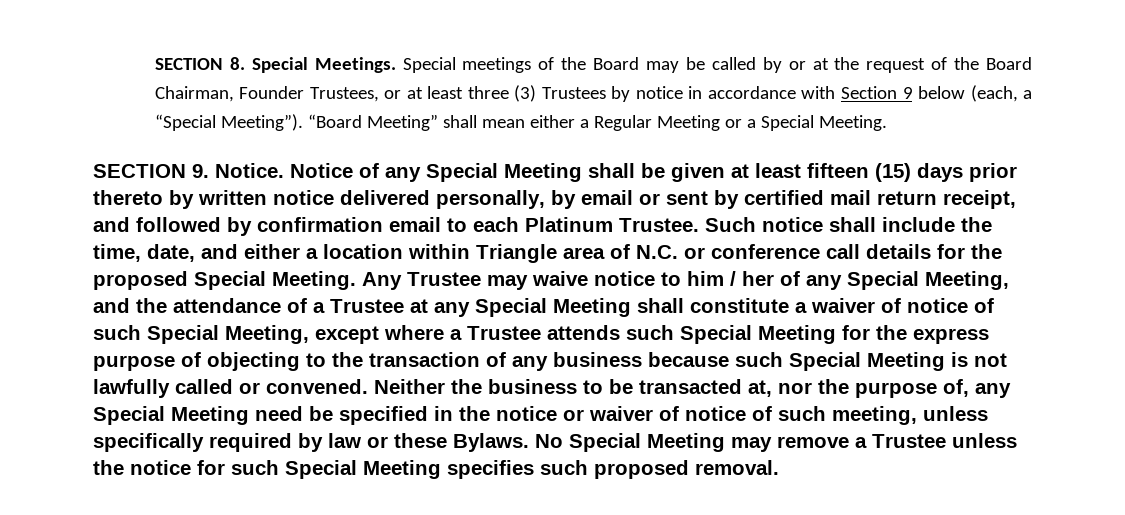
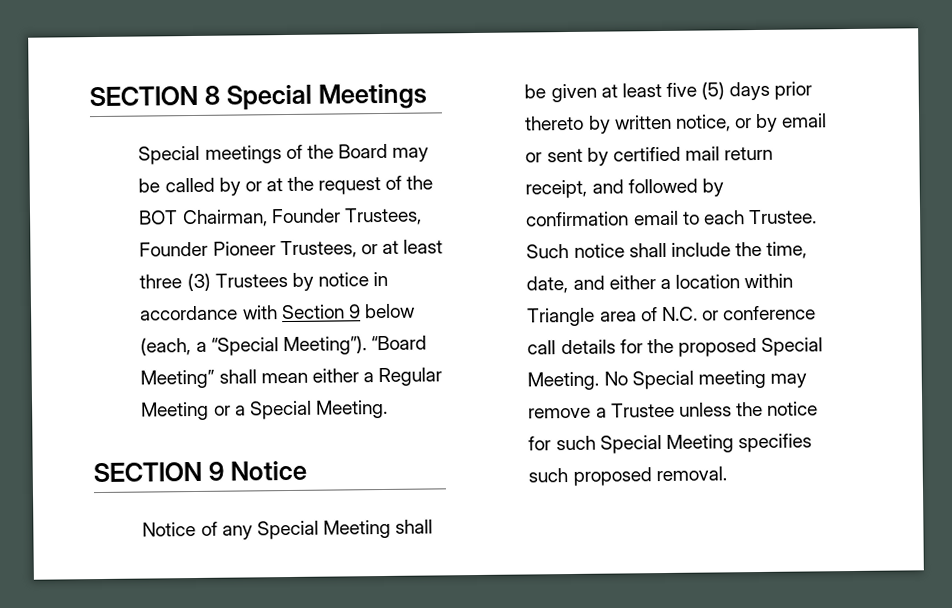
- SECTION 8. Special Meetings. Special meetings of the Board may be called by or at the request of the Board Chairman, Founder Trustees, or at least three (3) Trustees by notice in accordance with Section 9 below (each, a “Special Meeting”).
+ SECTION 8 Special Meetings
+ Special meetings of the Board may be called by or at the request of the BOT Chairman, Founder Trustees, Founder Pioneer Trustees, or at least three (3) Trustees by notice in accordance with Section 9 below (each, a “Special Meeting”).
- SECTION 9. Notice. Notice of any Special Meeting shall be given at least fifteen (15) days prior thereto by written notice delivered personally, by email or sent by certified mail return receipt, and followed by confirmation email to each Platinum Trustee.
+ SECTION 9 Notice
+ Notice of any Special Meeting shall be given at least five (5) days prior thereto by written notice, or by email or sent by certified mail return receipt, and followed by confirmation email to each Trustee.
- Any Trustee may waive notice to him / her of any Special Meeting, and the attendance of a Trustee at any Special Meeting shall constitute a waiver of notice of such Special Meeting, except where a Trustee attends such Special Meeting for the express purpose of objecting to the transaction of any business because such Special Meeting is not lawfully called or convened. Neither the business to be transacted at, nor the purpose of, any Special Meeting need be specified in the notice or waiver of notice of such meeting, unless specifically required by law or these Bylaws.
- No Special Meeting may remove a Trustee unless the notice for such Special Meeting specifies such proposed removal.
+ No Special meeting may remove a Trustee unless the notice for such Special Meeting specifies such proposed removal.

